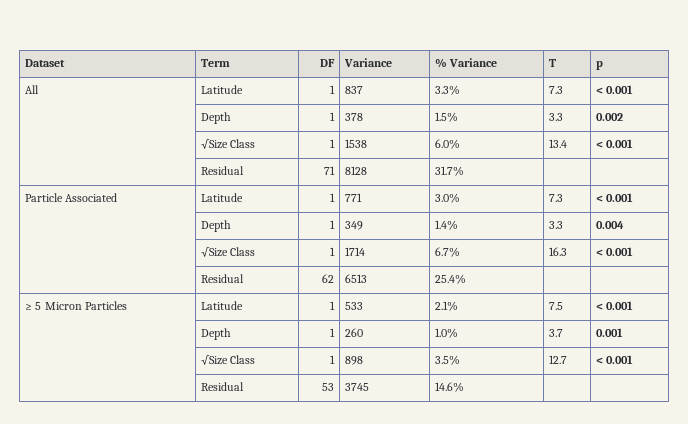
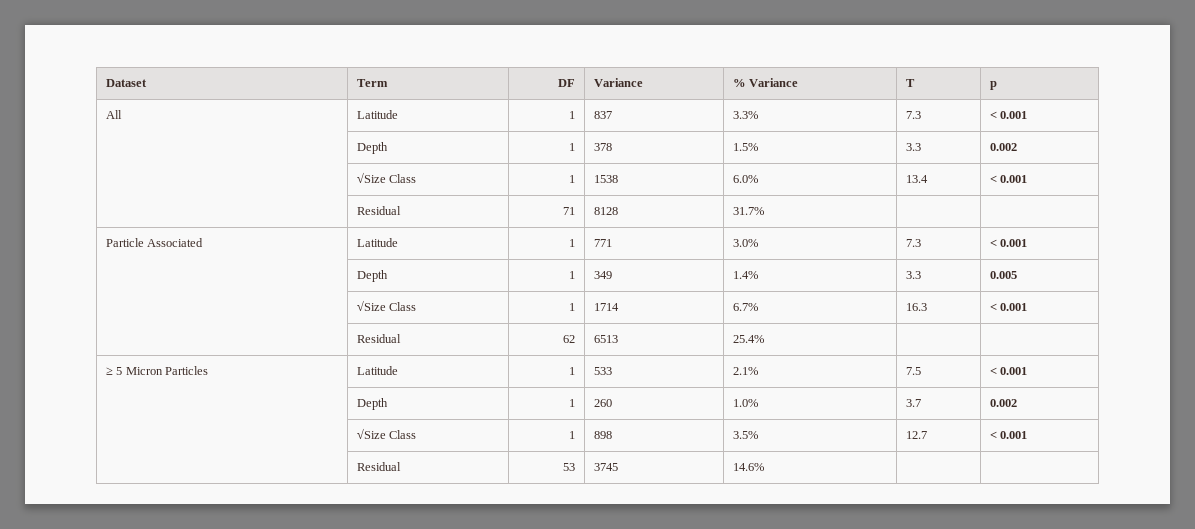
- | Depth | 1 | 349 | 1.4% | 3.3 | 0.004
+ | Depth | 1 | 349 | 1.4% | 3.3 | 0.005
- | Depth | 1 | 260 | 1.0% | 3.7 | 0.001
+ | Depth | 1 | 260 | 1.0% | 3.7 | 0.002

